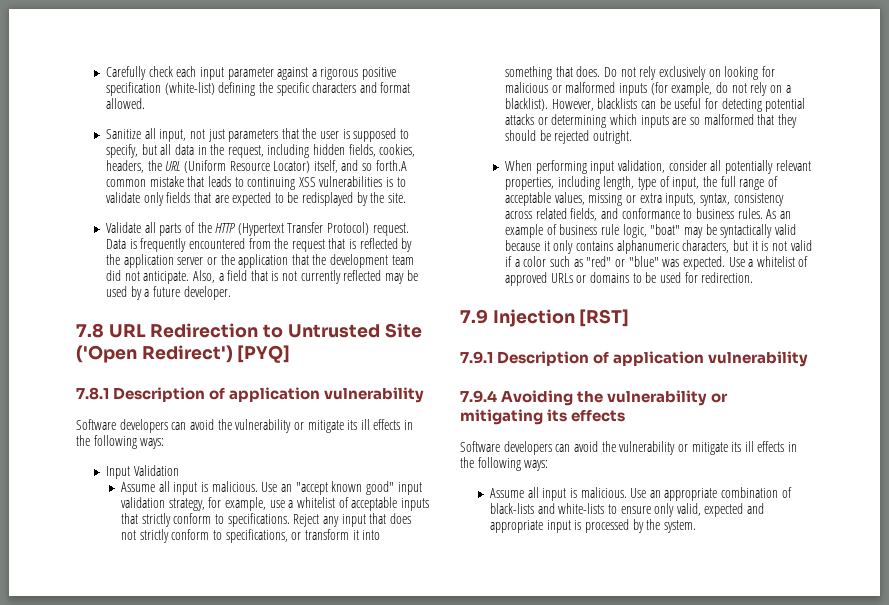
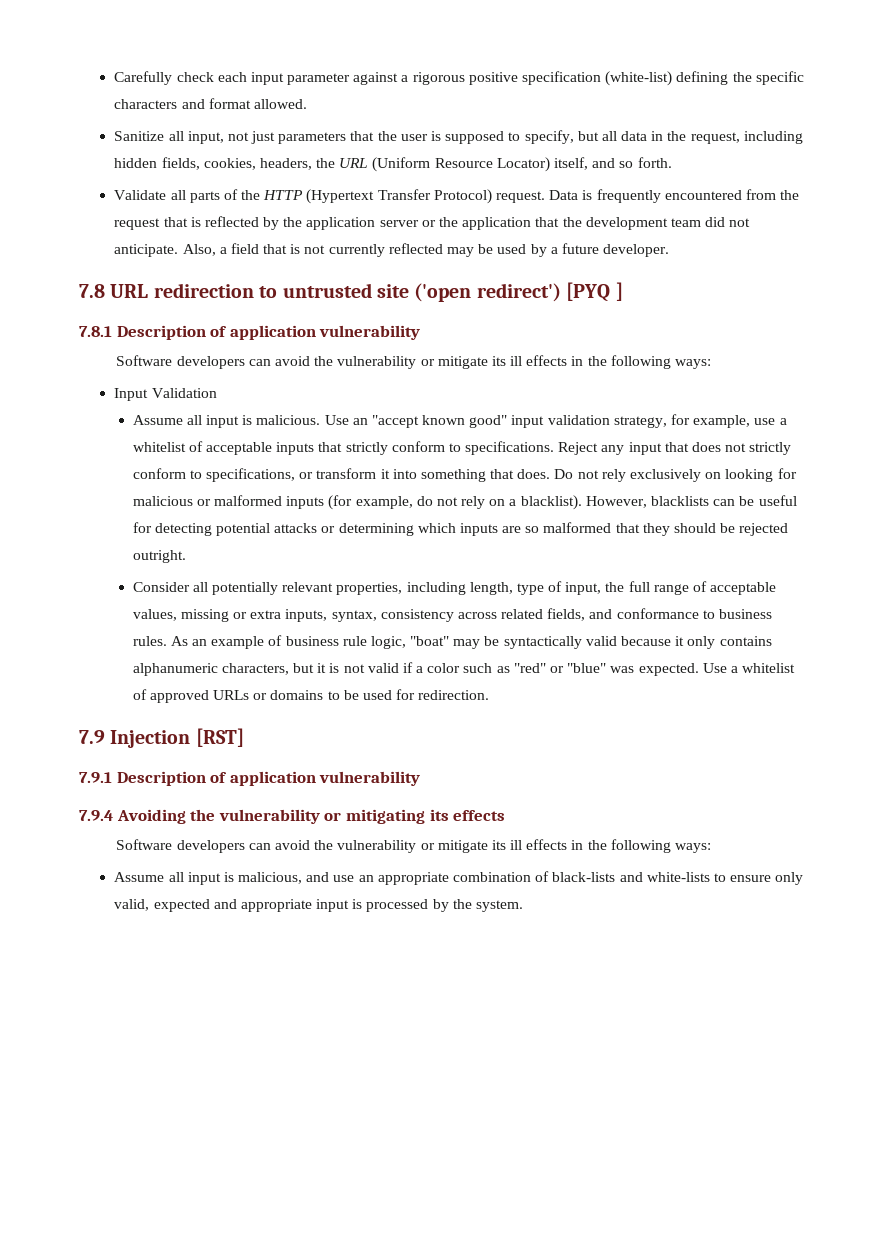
- Sanitize all input, not just parameters that the user is supposed to specify, but all data in the request, including hidden fields, cookies, headers, the URL (Uniform Resource Locator) itself, and so forth.A common mistake that leads to continuing XSS vulnerabilities is to validate only fields that are expected to be redisplayed by the site.
+ Sanitize all input, not just parameters that the user is supposed to specify, but all data in the request, including hidden fields, cookies, headers, the URL (Uniform Resource Locator) itself, and so forth.
- 7.8 URL Redirection to Untrusted Site ('Open Redirect') [PYQ]
+ 7.8 URL redirection to untrusted site ('open redirect') [PYQ ]
- When performing input validation, consider all potentially relevant properties, including length, type of input, the full range of acceptable values, missing or extra inputs, syntax, consistency across related fields, and conformance to business rules.
+ Consider all potentially relevant properties, including length, type of input, the full range of acceptable values, missing or extra inputs, syntax, consistency across related fields, and conformance to business rules.
- Assume all input is malicious. Use an appropriate combination of black-lists and white-lists to ensure only valid, expected and appropriate input is processed by the system.
+ Assume all input is malicious, and use an appropriate combination of black-lists and white-lists to ensure only valid, expected and appropriate input is processed by the system.

